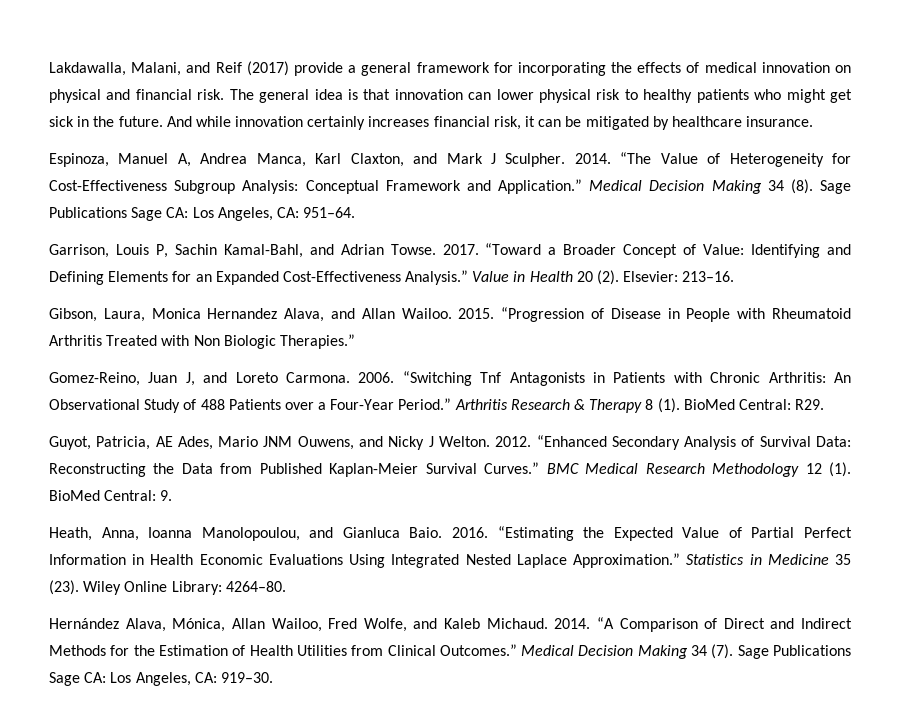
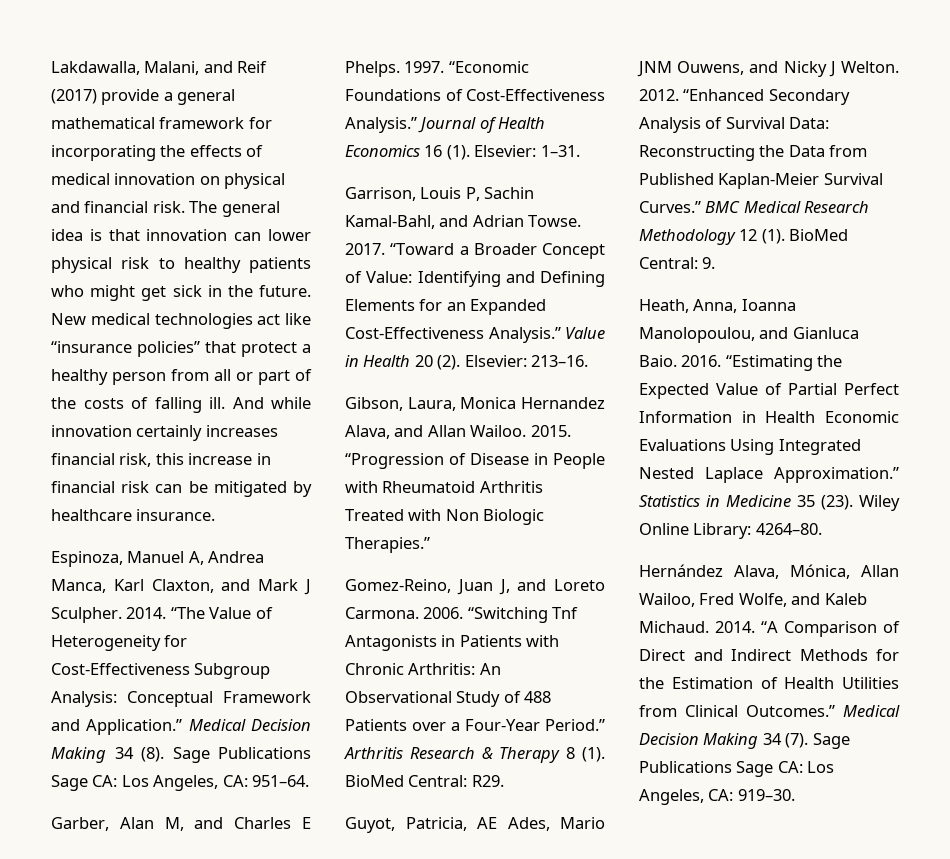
- Lakdawalla, Malani, and Reif (2017) provide a general framework for incorporating the effects of medical innovation on physical and financial risk.
+ Lakdawalla, Malani, and Reif (2017) provide a general mathematical framework for incorporating the effects of medical innovation on physical and financial risk.
+ New medical technologies act like “insurance policies” that protect a healthy person from all or part of the costs of falling ill.
- And while innovation certainly increases financial risk, it can be mitigated by healthcare insurance.
+ And while innovation certainly increases financial risk, this increase in financial risk can be mitigated by healthcare insurance.
+ Garber, Alan M, and Charles E Phelps. 1997. “Economic Foundations of Cost-Effectiveness Analysis.” Journal of Health Economics 16 (1). Elsevier: 1–31.

